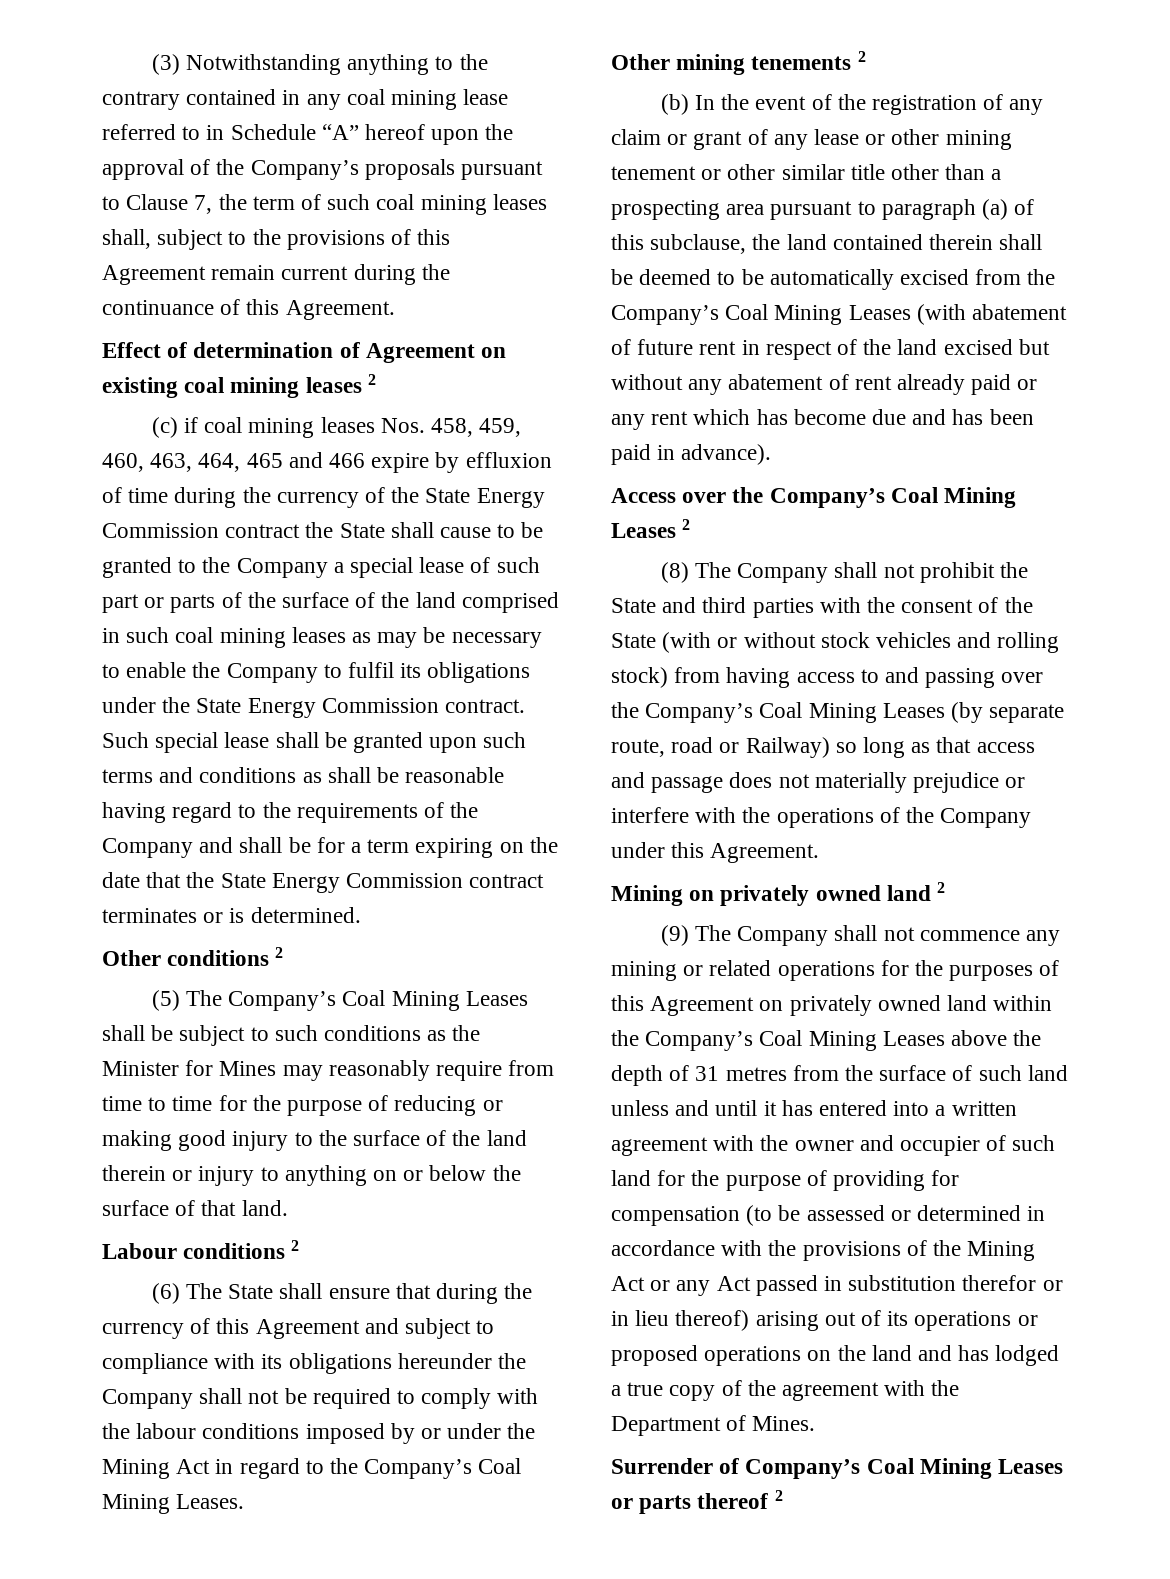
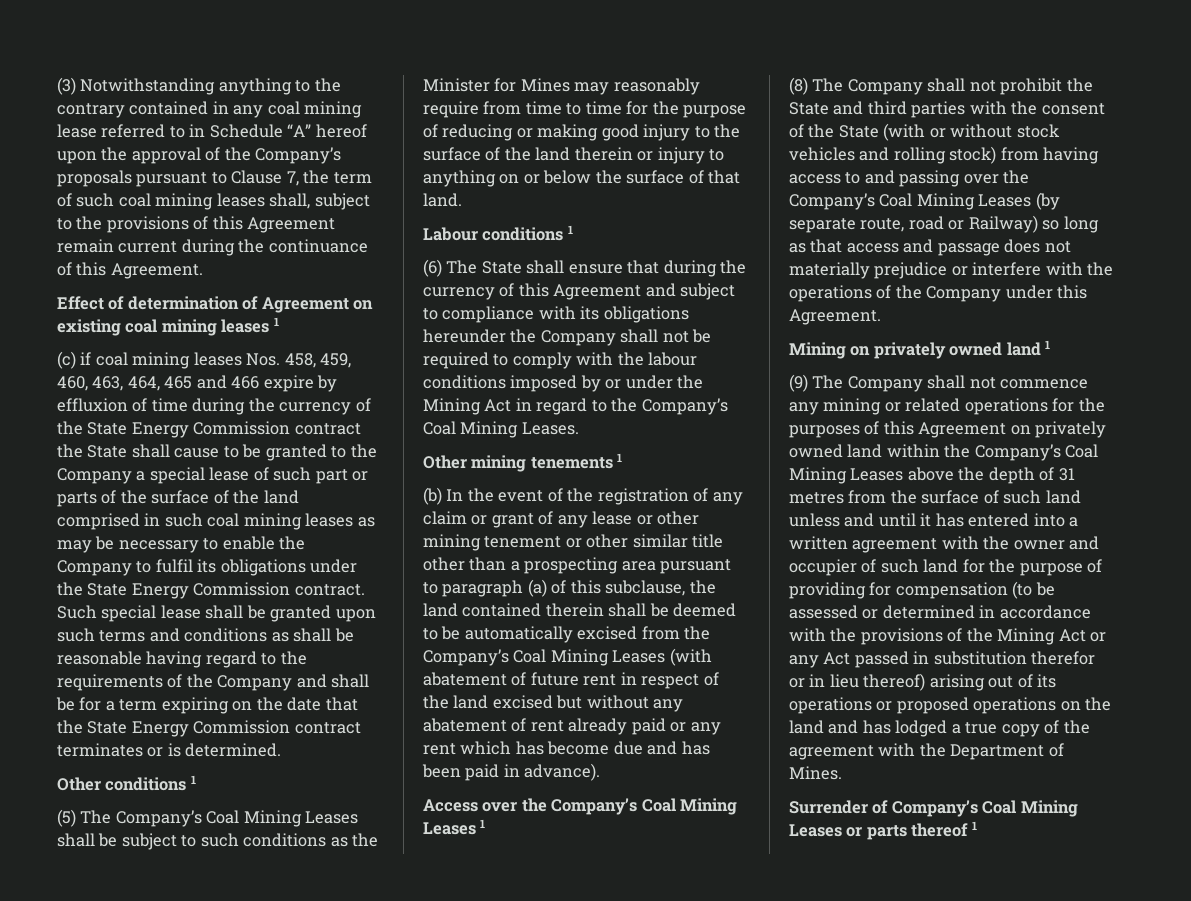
- Effect of determination of Agreement on existing coal mining leases 2
+ Effect of determination of Agreement on existing coal mining leases 1
- Other conditions 2
+ Other conditions 1
- Labour conditions 2
+ Labour conditions 1
- Other mining tenements 2
+ Other mining tenements 1
- Access over the Company’s Coal Mining Leases 2
+ Access over the Company’s Coal Mining Leases 1
- Mining on privately owned land 2
+ Mining on privately owned land 1
- Surrender of Company’s Coal Mining Leases or parts thereof 2
+ Surrender of Company’s Coal Mining Leases or parts thereof 1

